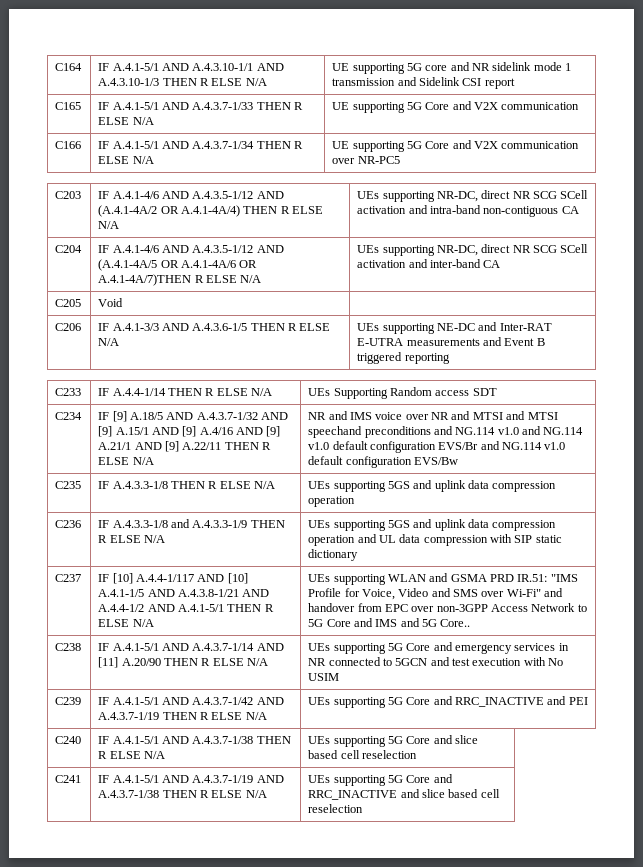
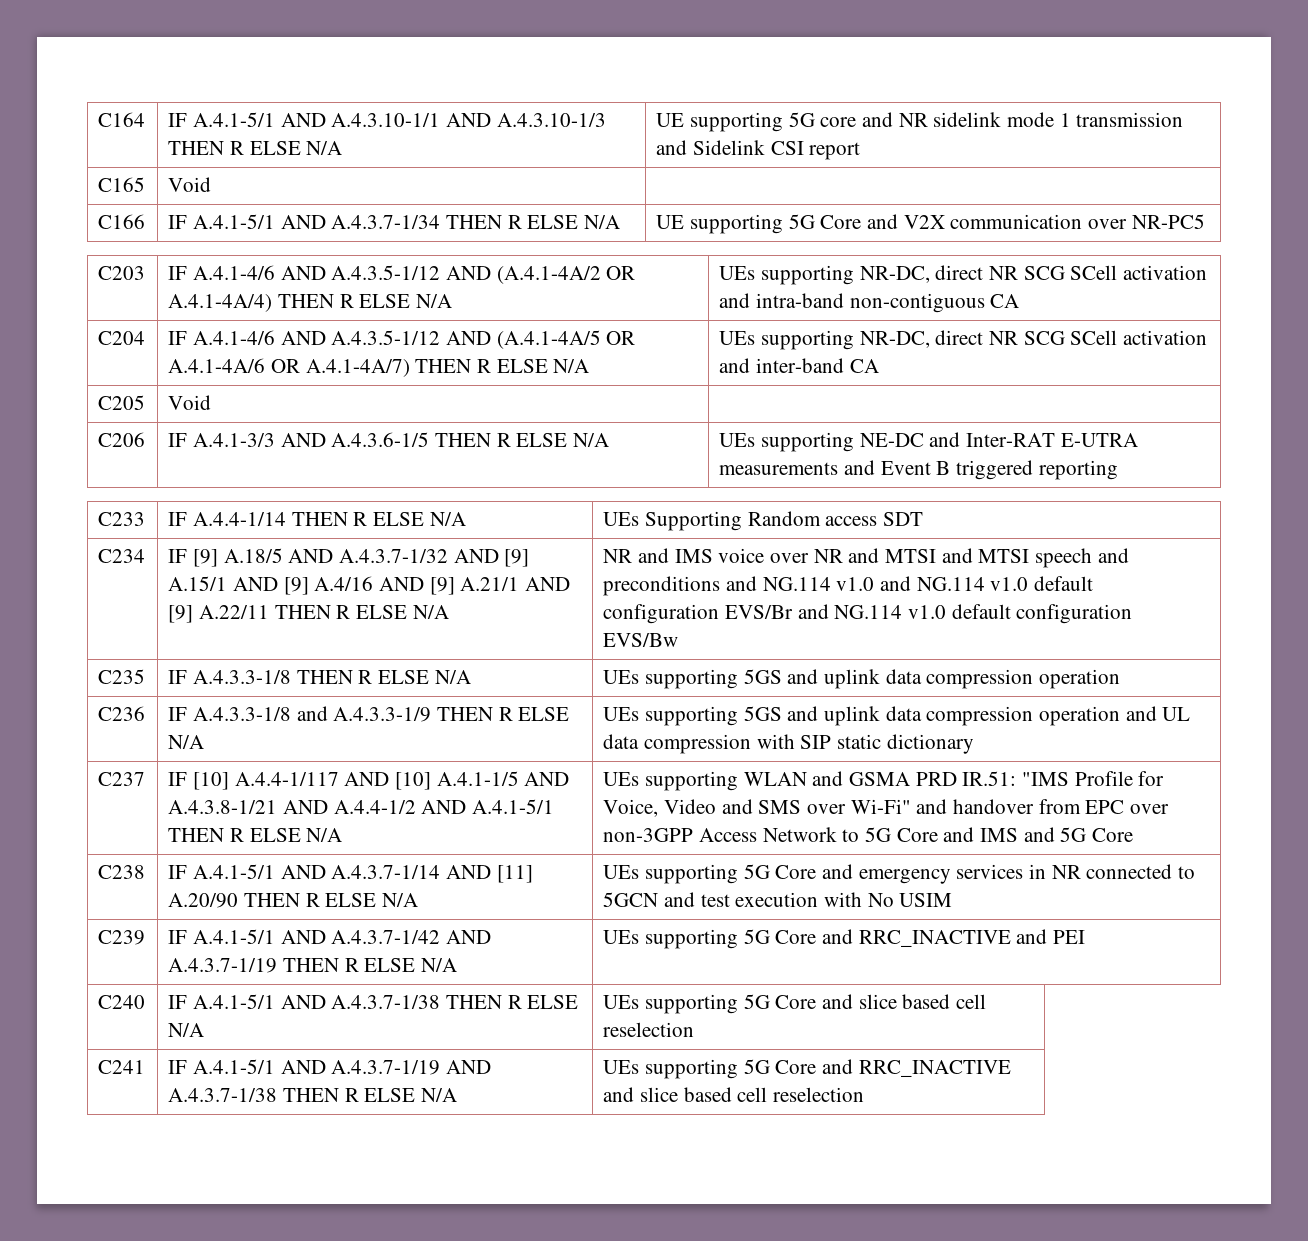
- C165 | IF A.4.1-5/1 AND A.4.3.7-1/33 THEN R ELSE N/A | UE supporting 5G Core and V2X communication
+ C165 | Void |
- C204 | IF A.4.1-4/6 AND A.4.3.5-1/12 AND (A.4.1-4A/5 OR A.4.1-4A/6 OR A.4.1-4A/7)THEN R ELSE N/A | UEs supporting NR-DC, direct NR SCG SCell activation and inter-band CA
+ C204 | IF A.4.1-4/6 AND A.4.3.5-1/12 AND (A.4.1-4A/5 OR A.4.1-4A/6 OR A.4.1-4A/7) THEN R ELSE N/A | UEs supporting NR-DC, direct NR SCG SCell activation and inter-band CA
- NR and IMS voice over NR and MTSI and MTSI speechand preconditions and NG.114 v1.0 and NG.114 v1.0 default configuration EVS/Br and NG.114 v1.0 default configuration EVS/Bw
+ NR and IMS voice over NR and MTSI and MTSI speech and preconditions and NG.114 v1.0 and NG.114 v1.0 default configuration EVS/Br and NG.114 v1.0 default configuration EVS/Bw
- UEs supporting WLAN and GSMA PRD IR.51: "IMS Profile for Voice, Video and SMS over Wi-Fi" and handover from EPC over non-3GPP Access Network to 5G Core and IMS and 5G Core..
+ UEs supporting WLAN and GSMA PRD IR.51: "IMS Profile for Voice, Video and SMS over Wi-Fi" and handover from EPC over non-3GPP Access Network to 5G Core and IMS and 5G Core

